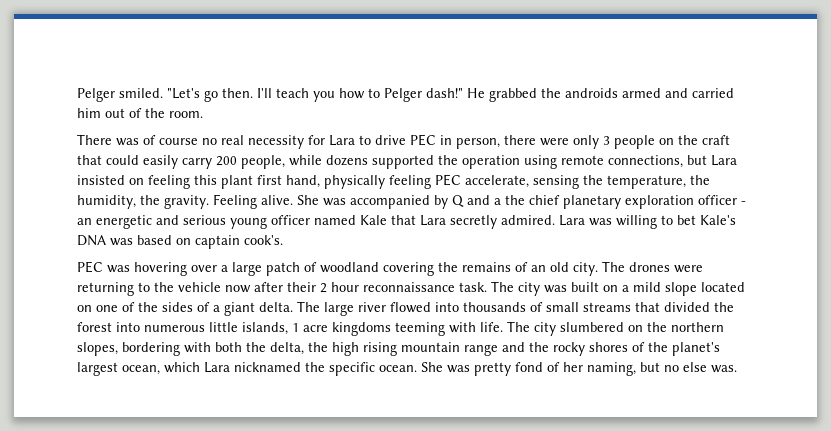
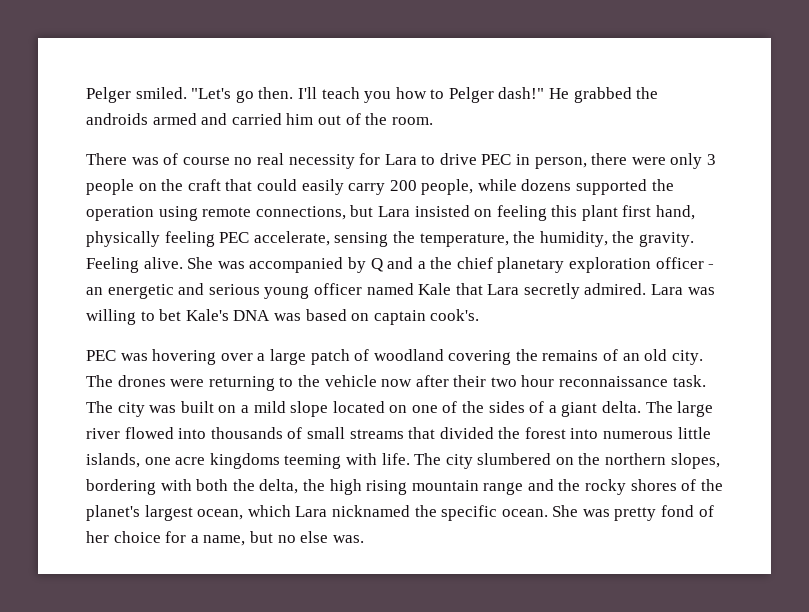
- The drones were returning to the vehicle now after their 2 hour reconnaissance task.
+ The drones were returning to the vehicle now after their two hour reconnaissance task.
- The large river flowed into thousands of small streams that divided the forest into numerous little islands, 1 acre kingdoms teeming with life.
+ The large river flowed into thousands of small streams that divided the forest into numerous little islands, one acre kingdoms teeming with life.
- She was pretty fond of her naming, but no else was.
+ She was pretty fond of her choice for a name, but no else was.

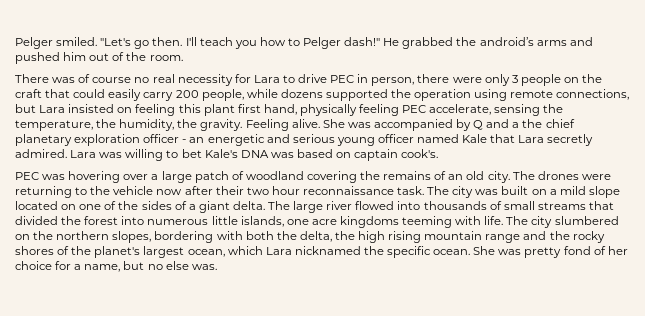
- He grabbed the androids armed and carried him out of the room.
+ He grabbed the android’s arms and pushed him out of the room.

